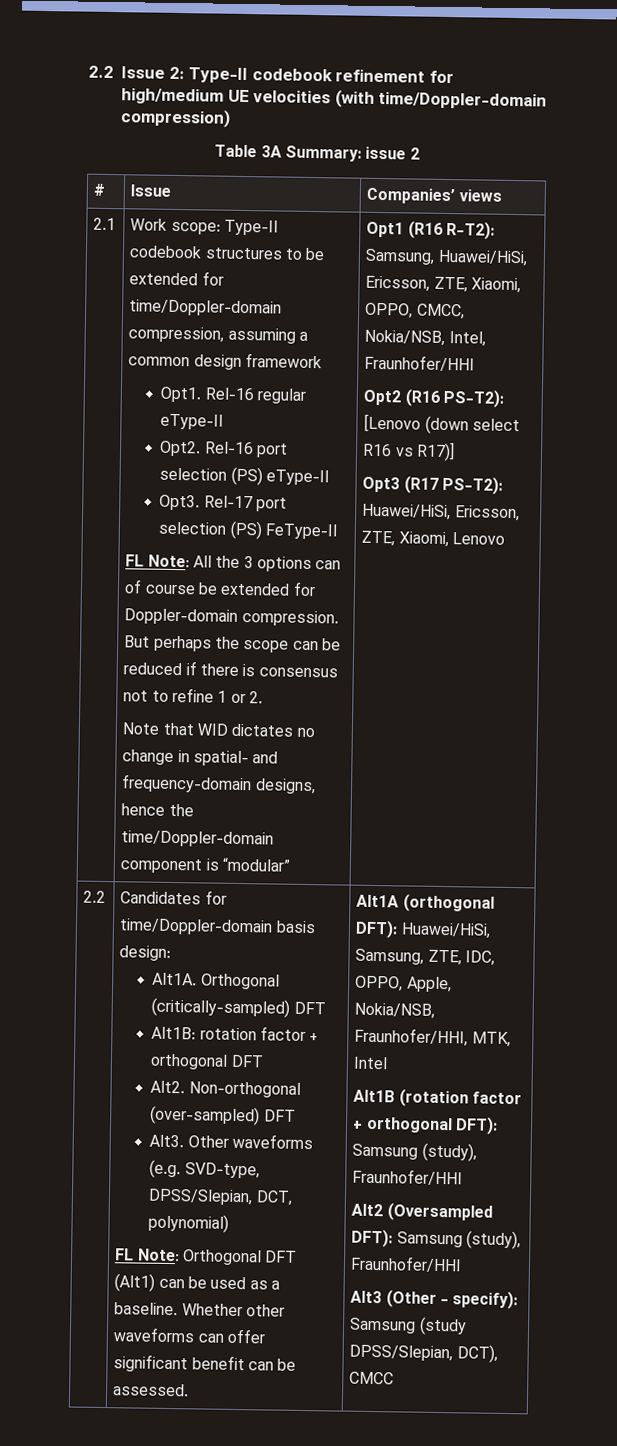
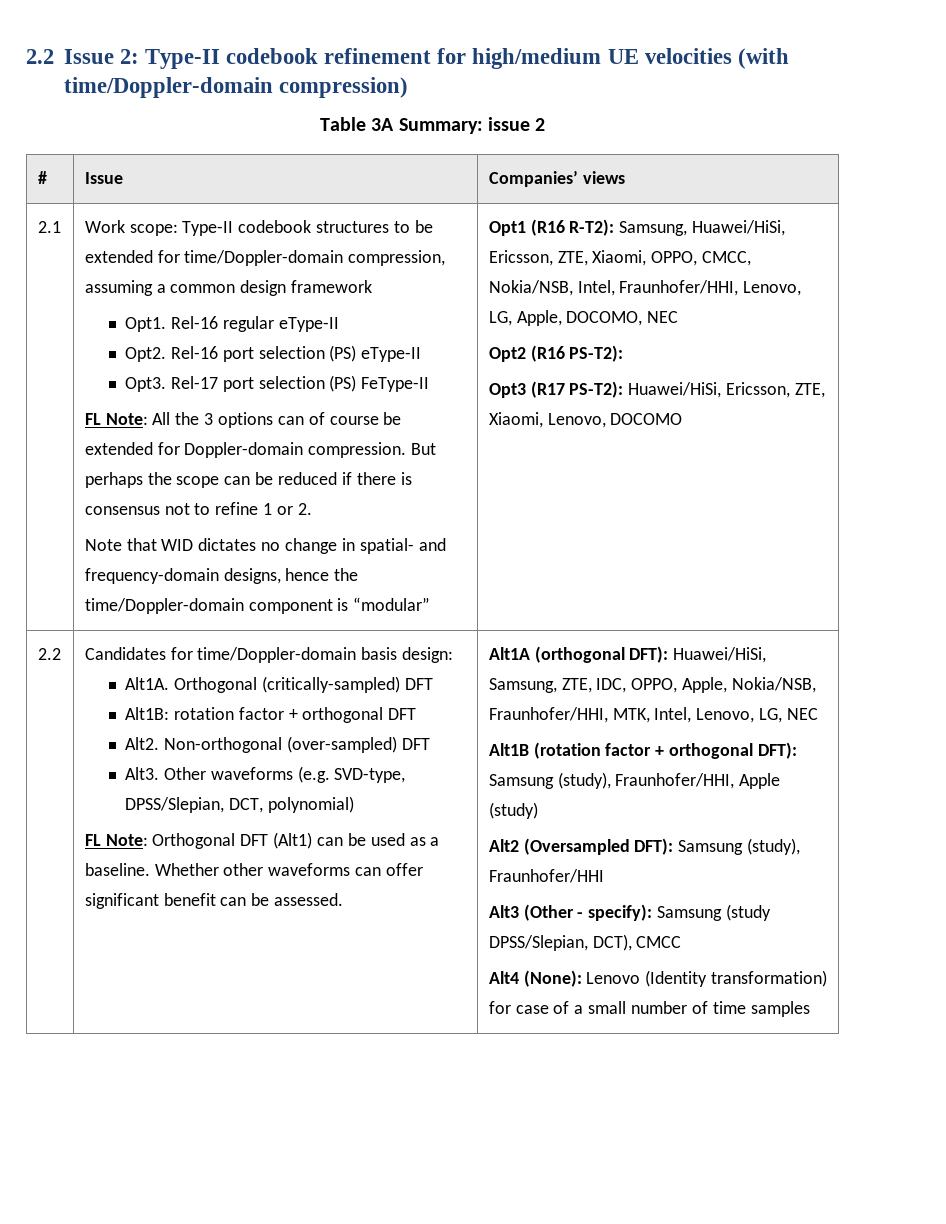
- Opt1 (R16 R-T2): Samsung, Huawei/HiSi, Ericsson, ZTE, Xiaomi, OPPO, CMCC, Nokia/NSB, Intel, Fraunhofer/HHI
- Opt2 (R16 PS-T2): [Lenovo (down select R16 vs R17)]
+ Opt1 (R16 R-T2): Samsung, Huawei/HiSi, Ericsson, ZTE, Xiaomi, OPPO, CMCC, Nokia/NSB, Intel, Fraunhofer/HHI, Lenovo, LG, Apple, DOCOMO, NEC
+ Opt2 (R16 PS-T2):
- Opt3 (R17 PS-T2): Huawei/HiSi, Ericsson, ZTE, Xiaomi, Lenovo
+ Opt3 (R17 PS-T2): Huawei/HiSi, Ericsson, ZTE, Xiaomi, Lenovo, DOCOMO
- Alt1A (orthogonal DFT): Huawei/HiSi, Samsung, ZTE, IDC, OPPO, Apple, Nokia/NSB, Fraunhofer/HHI, MTK, Intel
+ Alt1A (orthogonal DFT): Huawei/HiSi, Samsung, ZTE, IDC, OPPO, Apple, Nokia/NSB, Fraunhofer/HHI, MTK, Intel, Lenovo, LG, NEC
- Alt1B (rotation factor + orthogonal DFT): Samsung (study), Fraunhofer/HHI
+ Alt1B (rotation factor + orthogonal DFT): Samsung (study), Fraunhofer/HHI, Apple (study)
+ Alt4 (None): Lenovo (Identity transformation) for case of a small number of time samples

